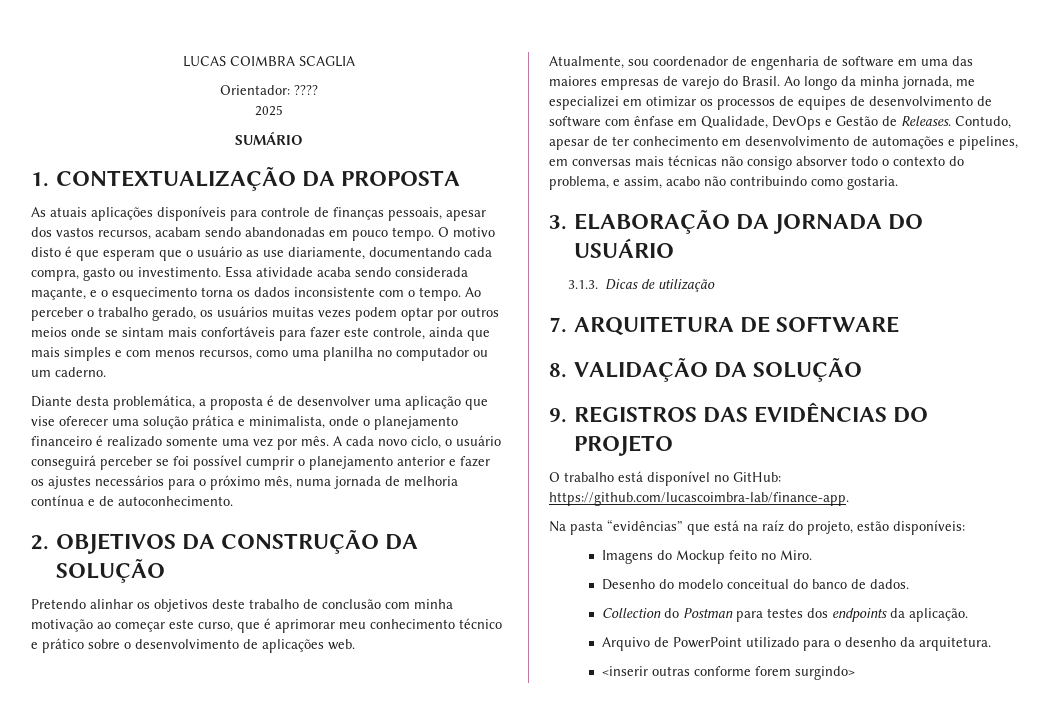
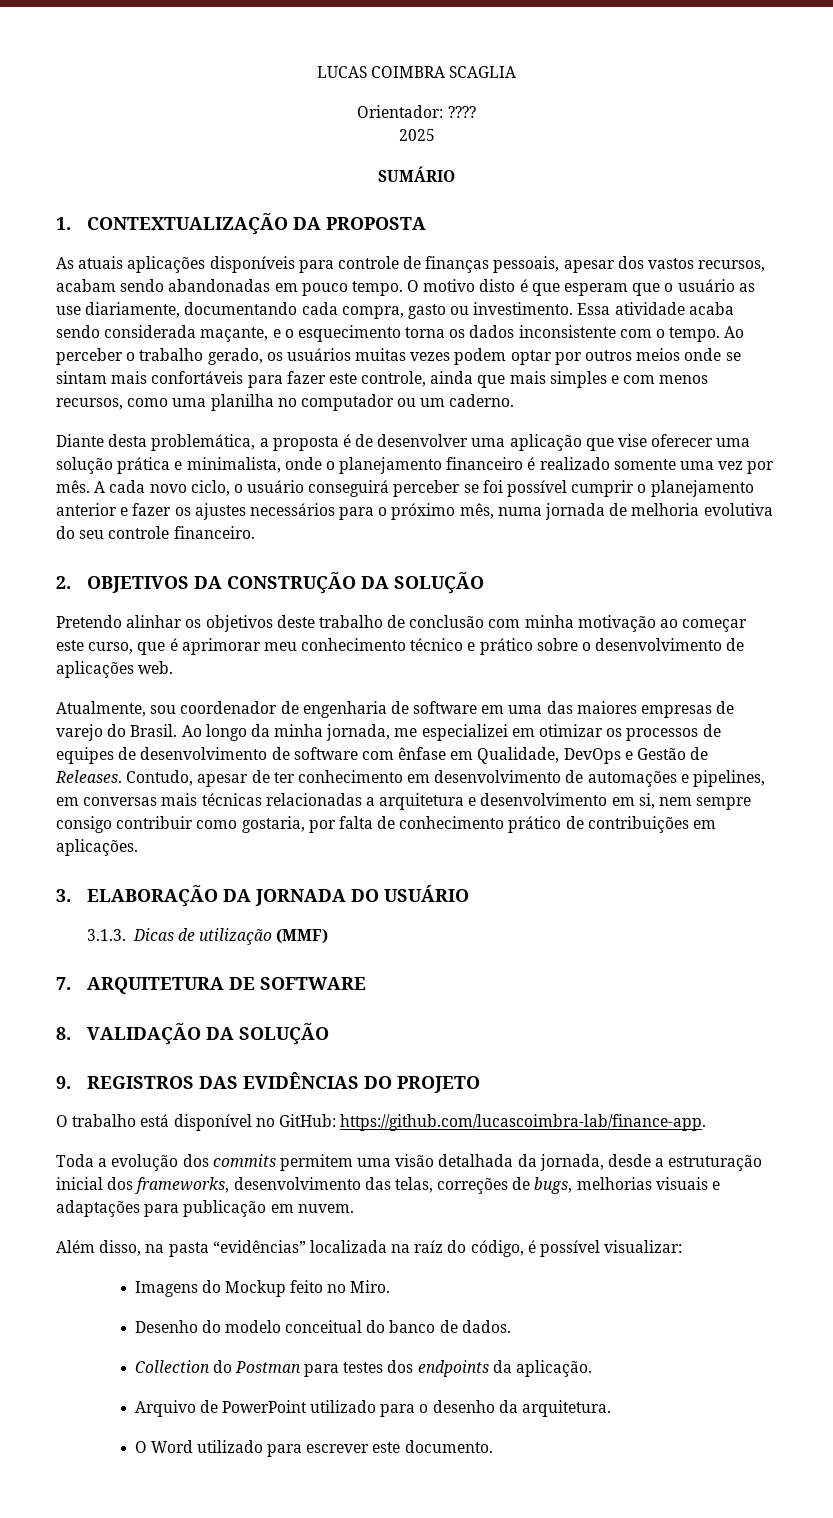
- A cada novo ciclo, o usuário conseguirá perceber se foi possível cumprir o planejamento anterior e fazer os ajustes necessários para o próximo mês, numa jornada de melhoria contínua e de autoconhecimento.
+ A cada novo ciclo, o usuário conseguirá perceber se foi possível cumprir o planejamento anterior e fazer os ajustes necessários para o próximo mês, numa jornada de melhoria evolutiva do seu controle financeiro.
- Contudo, apesar de ter conhecimento em desenvolvimento de automações e pipelines, em conversas mais técnicas não consigo absorver todo o contexto do problema, e assim, acabo não contribuindo como gostaria.
+ Contudo, apesar de ter conhecimento em desenvolvimento de automações e pipelines, em conversas mais técnicas relacionadas a arquitetura e desenvolvimento em si, nem sempre consigo contribuir como gostaria, por falta de conhecimento prático de contribuições em aplicações.
- 3.1.3. Dicas de utilização
+ 3.1.3. Dicas de utilização (MMF)
- Na pasta “evidências” que está na raíz do projeto, estão disponíveis:
+ Toda a evolução dos commits permitem uma visão detalhada da jornada, desde a estruturação inicial dos frameworks, desenvolvimento das telas, correções de bugs, melhorias visuais e adaptações para publicação em nuvem.
+ Além disso, na pasta “evidências” localizada na raíz do código, é possível visualizar:
- <inserir outras conforme forem surgindo>
+ O Word utilizado para escrever este documento.

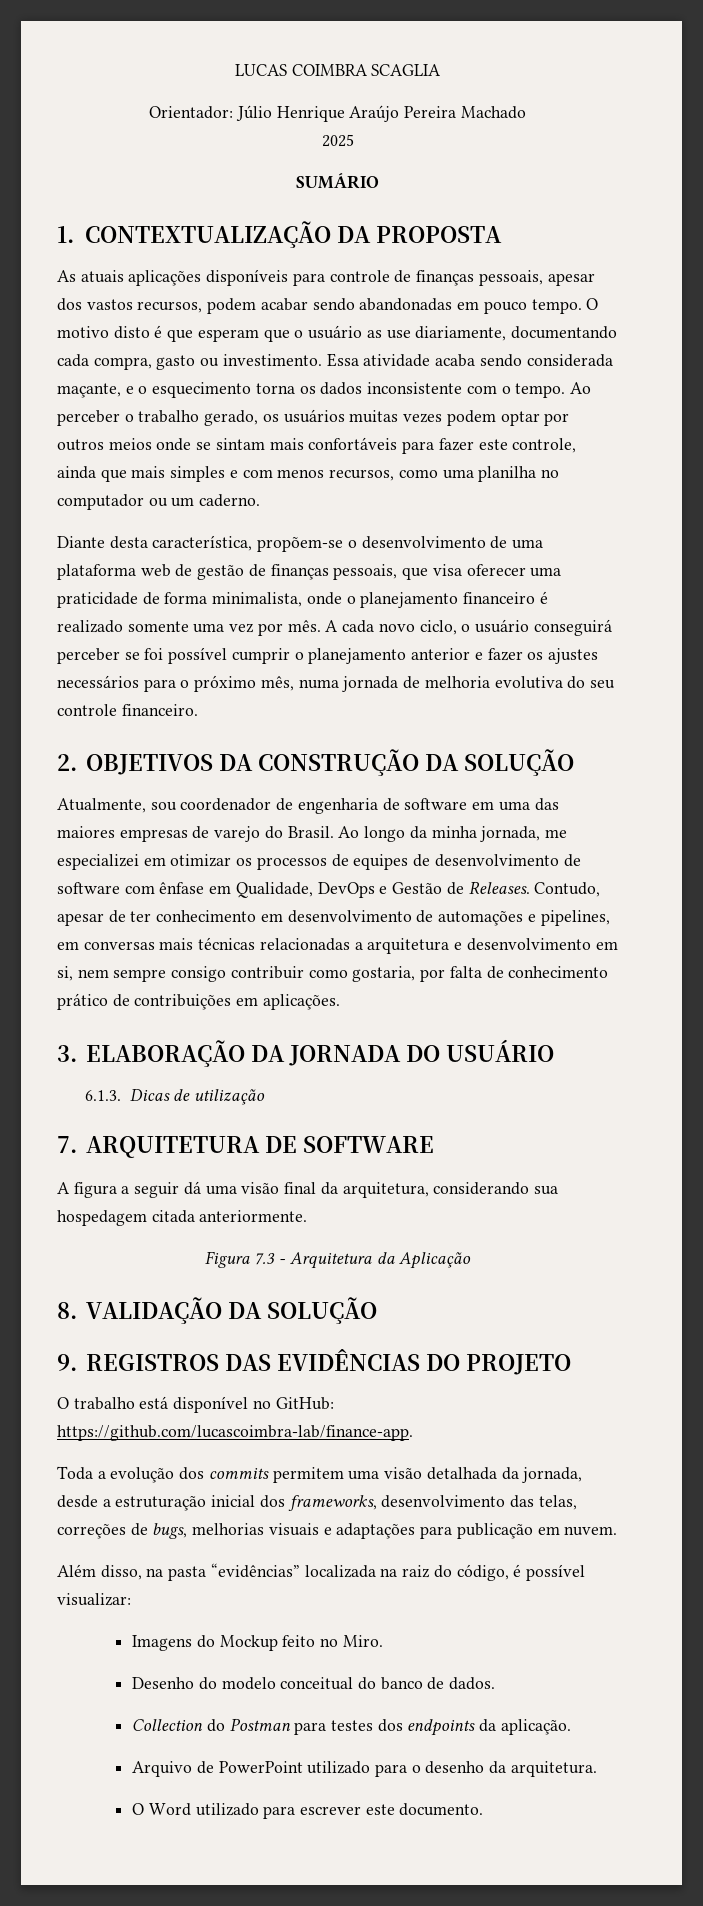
- Orientador: ????
+ Orientador: Júlio Henrique Araújo Pereira Machado
- As atuais aplicações disponíveis para controle de finanças pessoais, apesar dos vastos recursos, acabam sendo abandonadas em pouco tempo.
+ As atuais aplicações disponíveis para controle de finanças pessoais, apesar dos vastos recursos, podem acabar sendo abandonadas em pouco tempo.
- Diante desta problemática, a proposta é de desenvolver uma aplicação que vise oferecer uma solução prática e minimalista, onde o planejamento financeiro é realizado somente uma vez por mês.
+ Diante desta característica, propõem-se o desenvolvimento de uma plataforma web de gestão de finanças pessoais, que visa oferecer uma praticidade de forma minimalista, onde o planejamento financeiro é realizado somente uma vez por mês.
- Pretendo alinhar os objetivos deste trabalho de conclusão com minha motivação ao começar este curso, que é aprimorar meu conhecimento técnico e prático sobre o desenvolvimento de aplicações web.
- 3.1.3. Dicas de utilização (MMF)
+ 6.1.3. Dicas de utilização
+ A figura a seguir dá uma visão final da arquitetura, considerando sua hospedagem citada anteriormente.
+ Figura 7.3 - Arquitetura da Aplicação
- Além disso, na pasta “evidências” localizada na raíz do código, é possível visualizar:
+ Além disso, na pasta “evidências” localizada na raiz do código, é possível visualizar:

